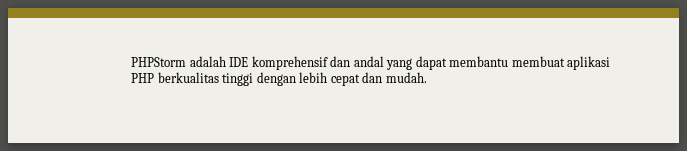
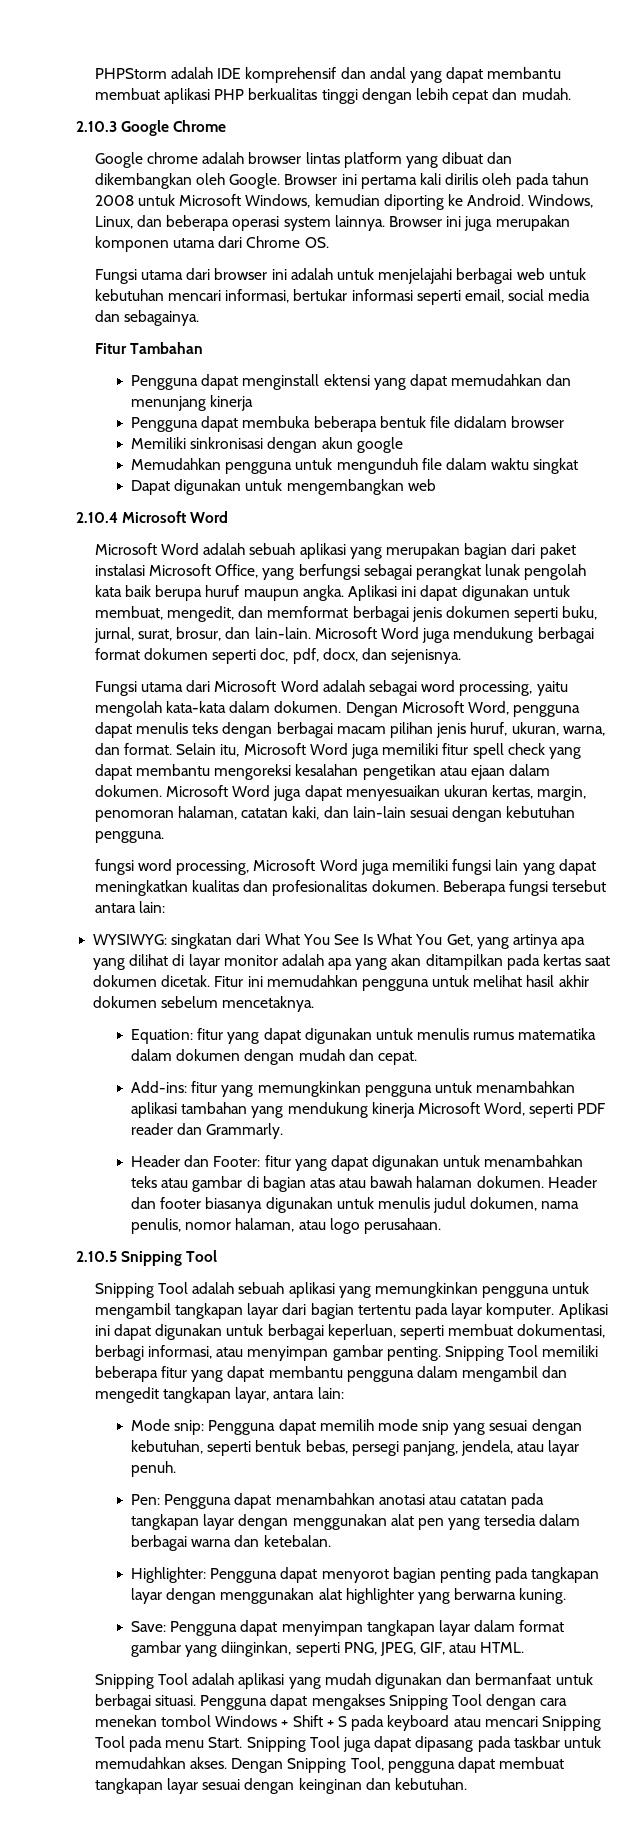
+ 2.10.3 Google Chrome
+ Google chrome adalah browser lintas platform yang dibuat dan dikembangkan oleh Google. Browser ini pertama kali dirilis oleh pada tahun 2008 untuk Microsoft Windows, kemudian diporting ke Android. Windows, Linux, dan beberapa operasi system lainnya. Browser ini juga merupakan komponen utama dari Chrome OS.
+ Fungsi utama dari browser ini adalah untuk menjelajahi berbagai web untuk kebutuhan mencari informasi, bertukar informasi seperti email, social media dan sebagainya.
+ Fitur Tambahan
+ Pengguna dapat menginstall ektensi yang dapat memudahkan dan menunjang kinerja
+ Pengguna dapat membuka beberapa bentuk file didalam browser
+ Memiliki sinkronisasi dengan akun google
+ Memudahkan pengguna untuk mengunduh file dalam waktu singkat
+ Dapat digunakan untuk mengembangkan web
+ 2.10.4 Microsoft Word
+ Microsoft Word adalah sebuah aplikasi yang merupakan bagian dari paket instalasi Microsoft Office, yang berfungsi sebagai perangkat lunak pengolah kata baik berupa huruf maupun angka. Aplikasi ini dapat digunakan untuk membuat, mengedit, dan memformat berbagai jenis dokumen seperti buku, jurnal, surat, brosur, dan lain-lain. Microsoft Word juga mendukung berbagai format dokumen seperti doc, pdf, docx, dan sejenisnya.
+ Fungsi utama dari Microsoft Word adalah sebagai word processing, yaitu mengolah kata-kata dalam dokumen. Dengan Microsoft Word, pengguna dapat menulis teks dengan berbagai macam pilihan jenis huruf, ukuran, warna, dan format. Selain itu, Microsoft Word juga memiliki fitur spell check yang dapat membantu mengoreksi kesalahan pengetikan atau ejaan dalam dokumen. Microsoft Word juga dapat menyesuaikan ukuran kertas, margin, penomoran halaman, catatan kaki, dan lain-lain sesuai dengan kebutuhan pengguna.
+ fungsi word processing, Microsoft Word juga memiliki fungsi lain yang dapat meningkatkan kualitas dan profesionalitas dokumen. Beberapa fungsi tersebut antara lain:
+ WYSIWYG: singkatan dari What You See Is What You Get, yang artinya apa yang dilihat di layar monitor adalah apa yang akan ditampilkan pada kertas saat dokumen dicetak. Fitur ini memudahkan pengguna untuk melihat hasil akhir dokumen sebelum mencetaknya.
+ Equation: fitur yang dapat digunakan untuk menulis rumus matematika dalam dokumen dengan mudah dan cepat.
+ Add-ins: fitur yang memungkinkan pengguna untuk menambahkan aplikasi tambahan yang mendukung kinerja Microsoft Word, seperti PDF reader dan Grammarly.
+ Header dan Footer: fitur yang dapat digunakan untuk menambahkan teks atau gambar di bagian atas atau bawah halaman dokumen. Header dan footer biasanya digunakan untuk menulis judul dokumen, nama penulis, nomor halaman, atau logo perusahaan.
+ 2.10.5 Snipping Tool
+ Snipping Tool adalah sebuah aplikasi yang memungkinkan pengguna untuk mengambil tangkapan layar dari bagian tertentu pada layar komputer. Aplikasi ini dapat digunakan untuk berbagai keperluan, seperti membuat dokumentasi, berbagi informasi, atau menyimpan gambar penting. Snipping Tool memiliki beberapa fitur yang dapat membantu pengguna dalam mengambil dan mengedit tangkapan layar, antara lain:
+ Mode snip: Pengguna dapat memilih mode snip yang sesuai dengan kebutuhan, seperti bentuk bebas, persegi panjang, jendela, atau layar penuh.
+ Pen: Pengguna dapat menambahkan anotasi atau catatan pada tangkapan layar dengan menggunakan alat pen yang tersedia dalam berbagai warna dan ketebalan.
+ Highlighter: Pengguna dapat menyorot bagian penting pada tangkapan layar dengan menggunakan alat highlighter yang berwarna kuning.
+ Save: Pengguna dapat menyimpan tangkapan layar dalam format gambar yang diinginkan, seperti PNG, JPEG, GIF, atau HTML.
+ Snipping Tool adalah aplikasi yang mudah digunakan dan bermanfaat untuk berbagai situasi. Pengguna dapat mengakses Snipping Tool dengan cara menekan tombol Windows + Shift + S pada keyboard atau mencari Snipping Tool pada menu Start. Snipping Tool juga dapat dipasang pada taskbar untuk memudahkan akses. Dengan Snipping Tool, pengguna dapat membuat tangkapan layar sesuai dengan keinginan dan kebutuhan.

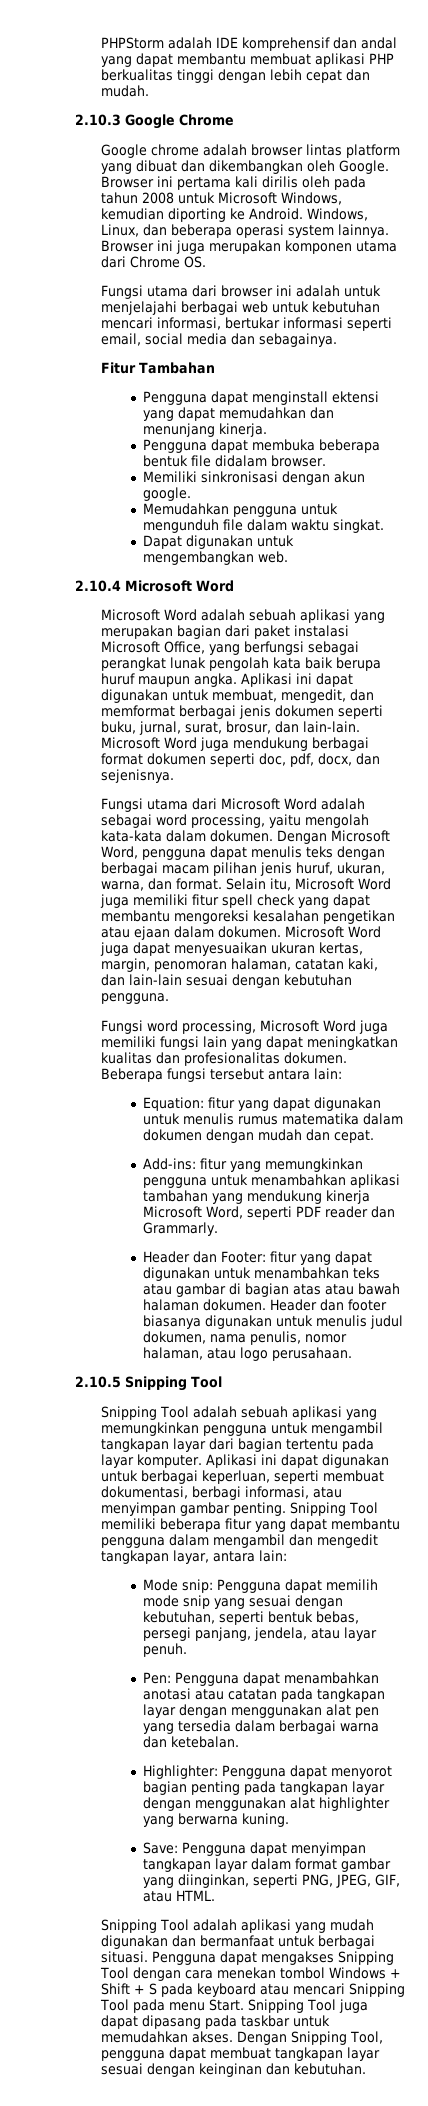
- Pengguna dapat menginstall ektensi yang dapat memudahkan dan menunjang kinerja
+ Pengguna dapat menginstall ektensi yang dapat memudahkan dan menunjang kinerja.
- Pengguna dapat membuka beberapa bentuk file didalam browser
+ Pengguna dapat membuka beberapa bentuk file didalam browser.
- Memiliki sinkronisasi dengan akun google
+ Memiliki sinkronisasi dengan akun google.
- Memudahkan pengguna untuk mengunduh file dalam waktu singkat
+ Memudahkan pengguna untuk mengunduh file dalam waktu singkat.
- Dapat digunakan untuk mengembangkan web
+ Dapat digunakan untuk mengembangkan web.
- fungsi word processing, Microsoft Word juga memiliki fungsi lain yang dapat meningkatkan kualitas dan profesionalitas dokumen.
+ Fungsi word processing, Microsoft Word juga memiliki fungsi lain yang dapat meningkatkan kualitas dan profesionalitas dokumen.
- WYSIWYG: singkatan dari What You See Is What You Get, yang artinya apa yang dilihat di layar monitor adalah apa yang akan ditampilkan pada kertas saat dokumen dicetak. Fitur ini memudahkan pengguna untuk melihat hasil akhir dokumen sebelum mencetaknya.

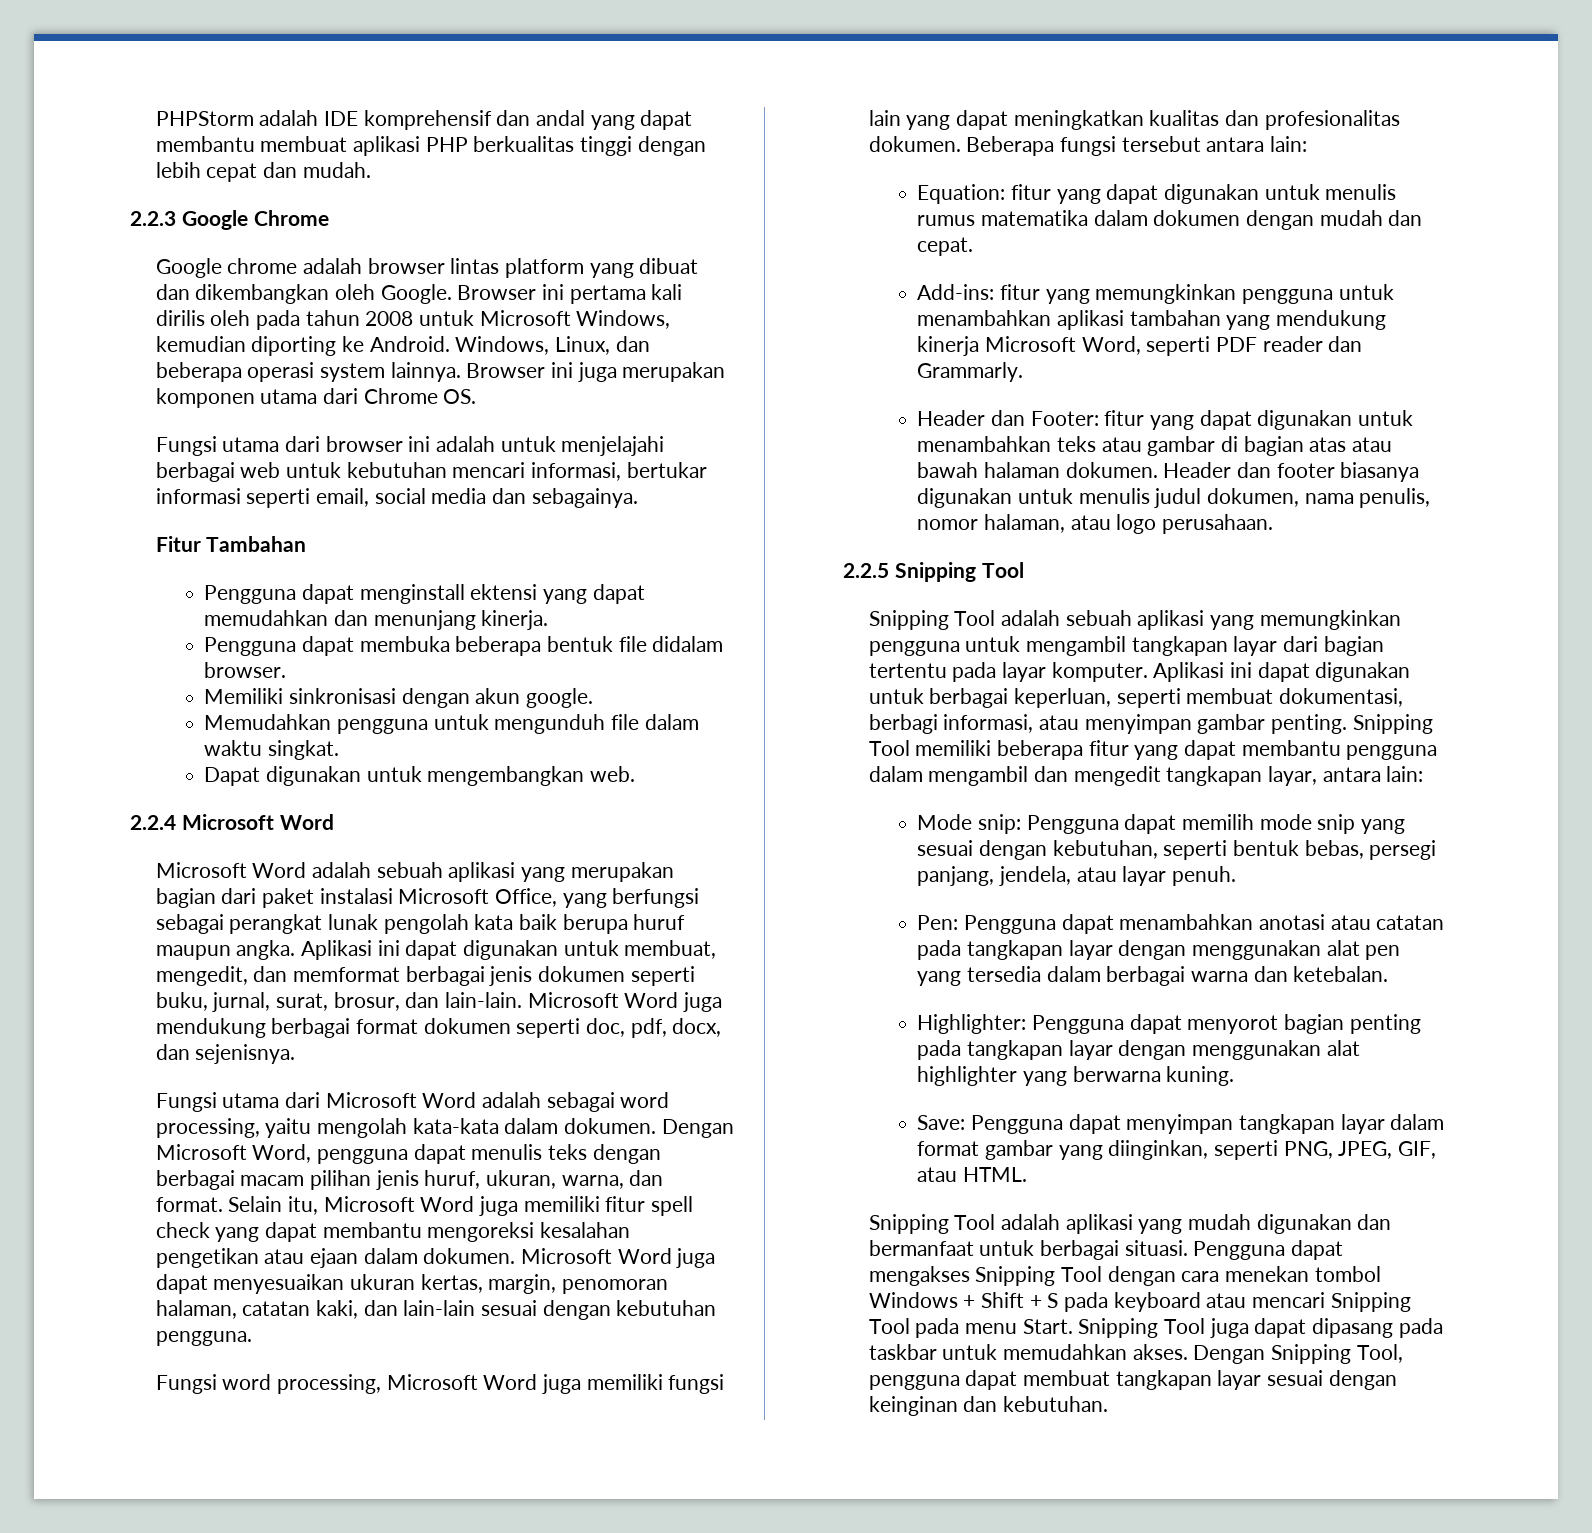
- 2.10.3 Google Chrome
+ 2.2.3 Google Chrome
- 2.10.4 Microsoft Word
+ 2.2.4 Microsoft Word
- 2.10.5 Snipping Tool
+ 2.2.5 Snipping Tool

